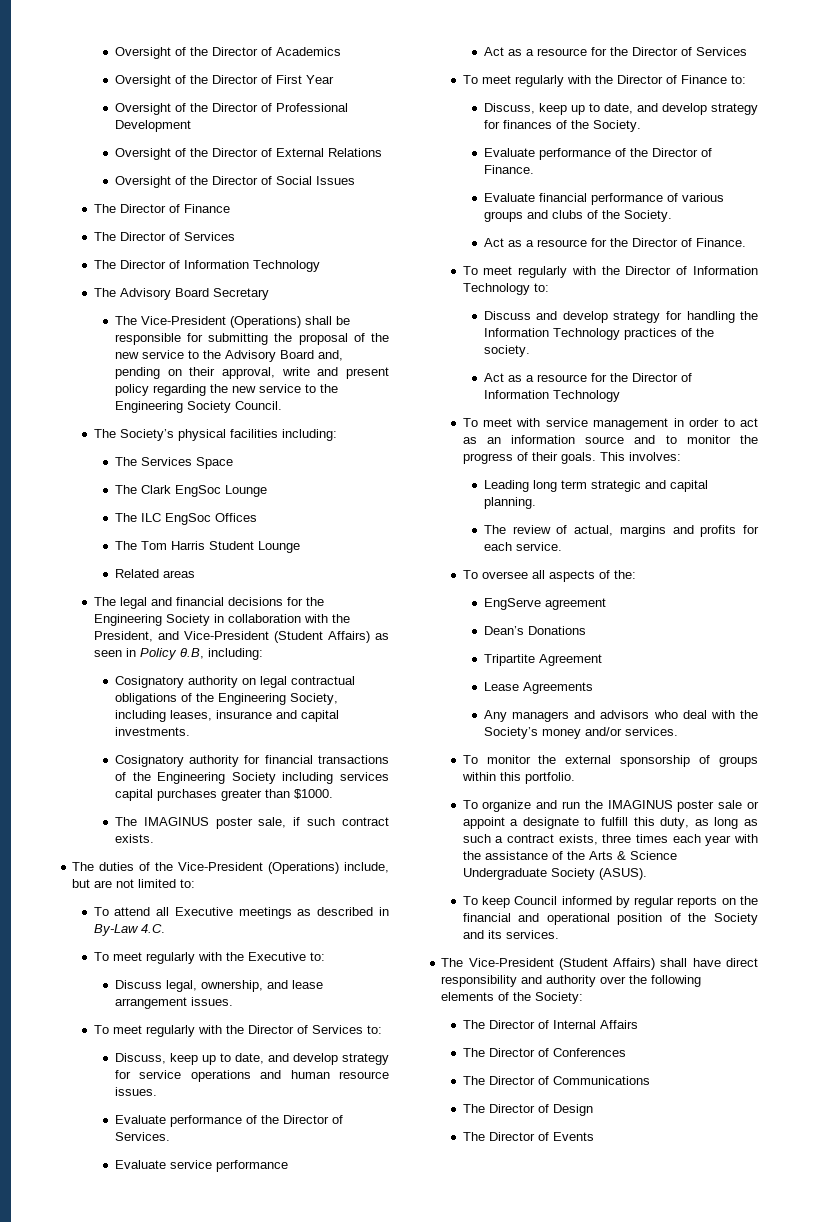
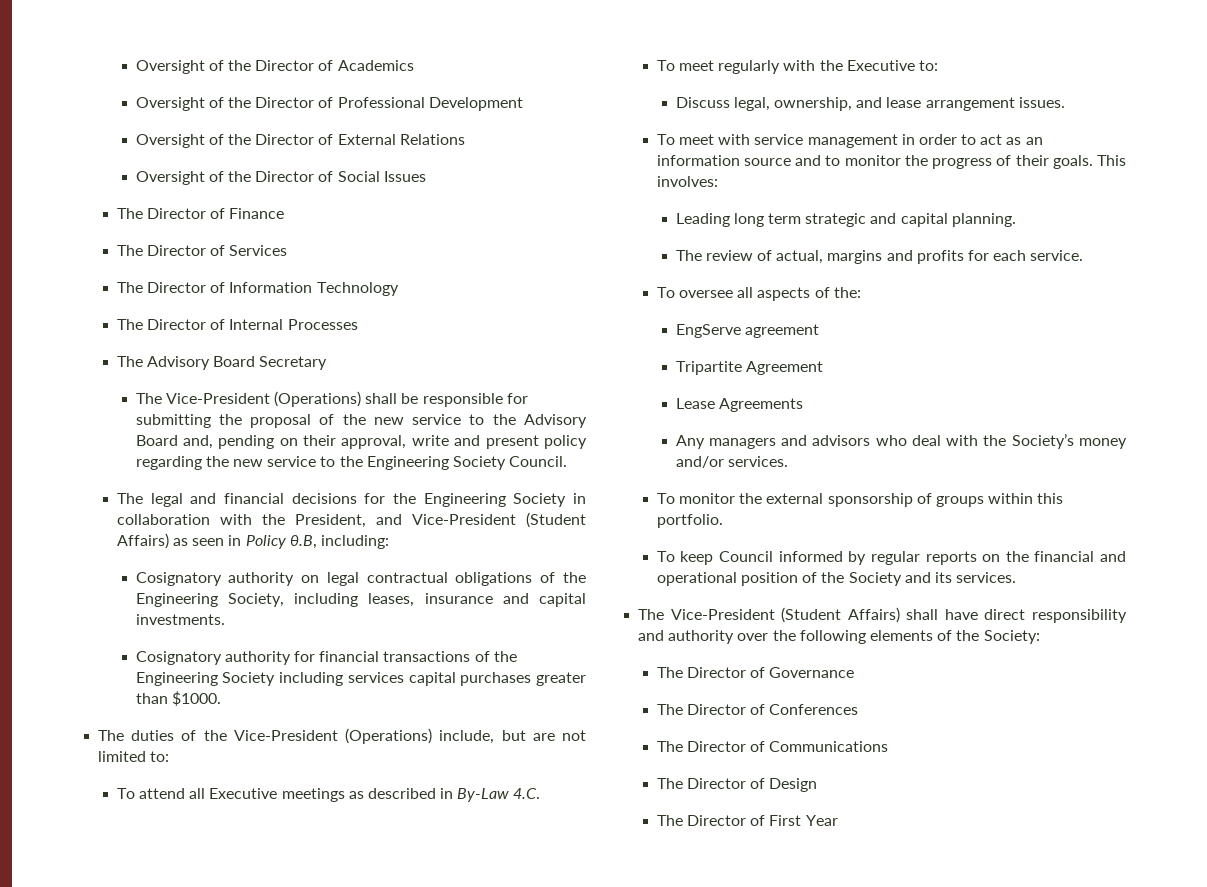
- Oversight of the Director of First Year
+ The Director of Internal Processes
- The Society’s physical facilities including:
- The Services Space
- The Clark EngSoc Lounge
- The ILC EngSoc Offices
- The Tom Harris Student Lounge
- Related areas
- The IMAGINUS poster sale, if such contract exists.
- To meet regularly with the Director of Services to:
- Discuss, keep up to date, and develop strategy for service operations and human resource issues.
- Evaluate performance of the Director of Services.
- Evaluate service performance
- Act as a resource for the Director of Services
- To meet regularly with the Director of Finance to:
- Discuss, keep up to date, and develop strategy for finances of the Society.
- Evaluate performance of the Director of Finance.
- Evaluate financial performance of various groups and clubs of the Society.
- Act as a resource for the Director of Finance.
- To meet regularly with the Director of Information Technology to:
- Discuss and develop strategy for handling the Information Technology practices of the society.
- Act as a resource for the Director of Information Technology
- Dean’s Donations
- To organize and run the IMAGINUS poster sale or appoint a designate to fulfill this duty, as long as such a contract exists, three times each year with the assistance of the Arts & Science Undergraduate Society (ASUS).
- The Director of Internal Affairs
+ The Director of Governance
- The Director of Events
+ The Director of First Year

